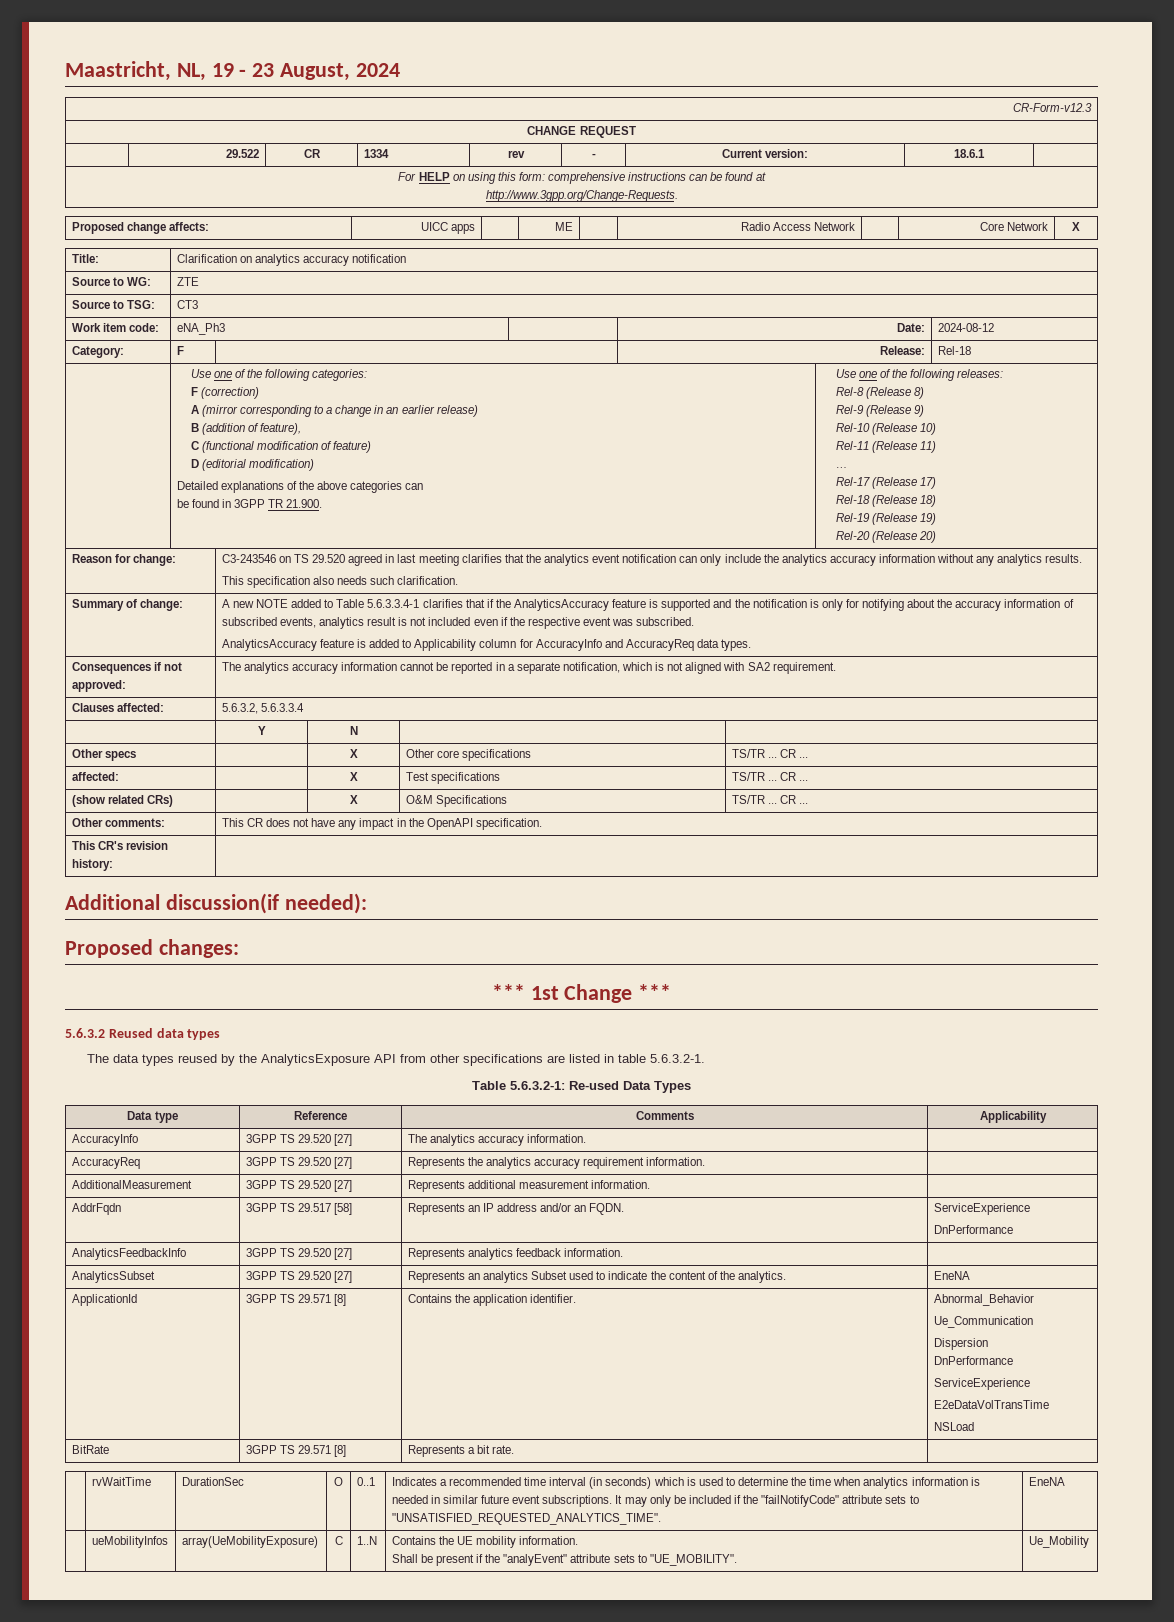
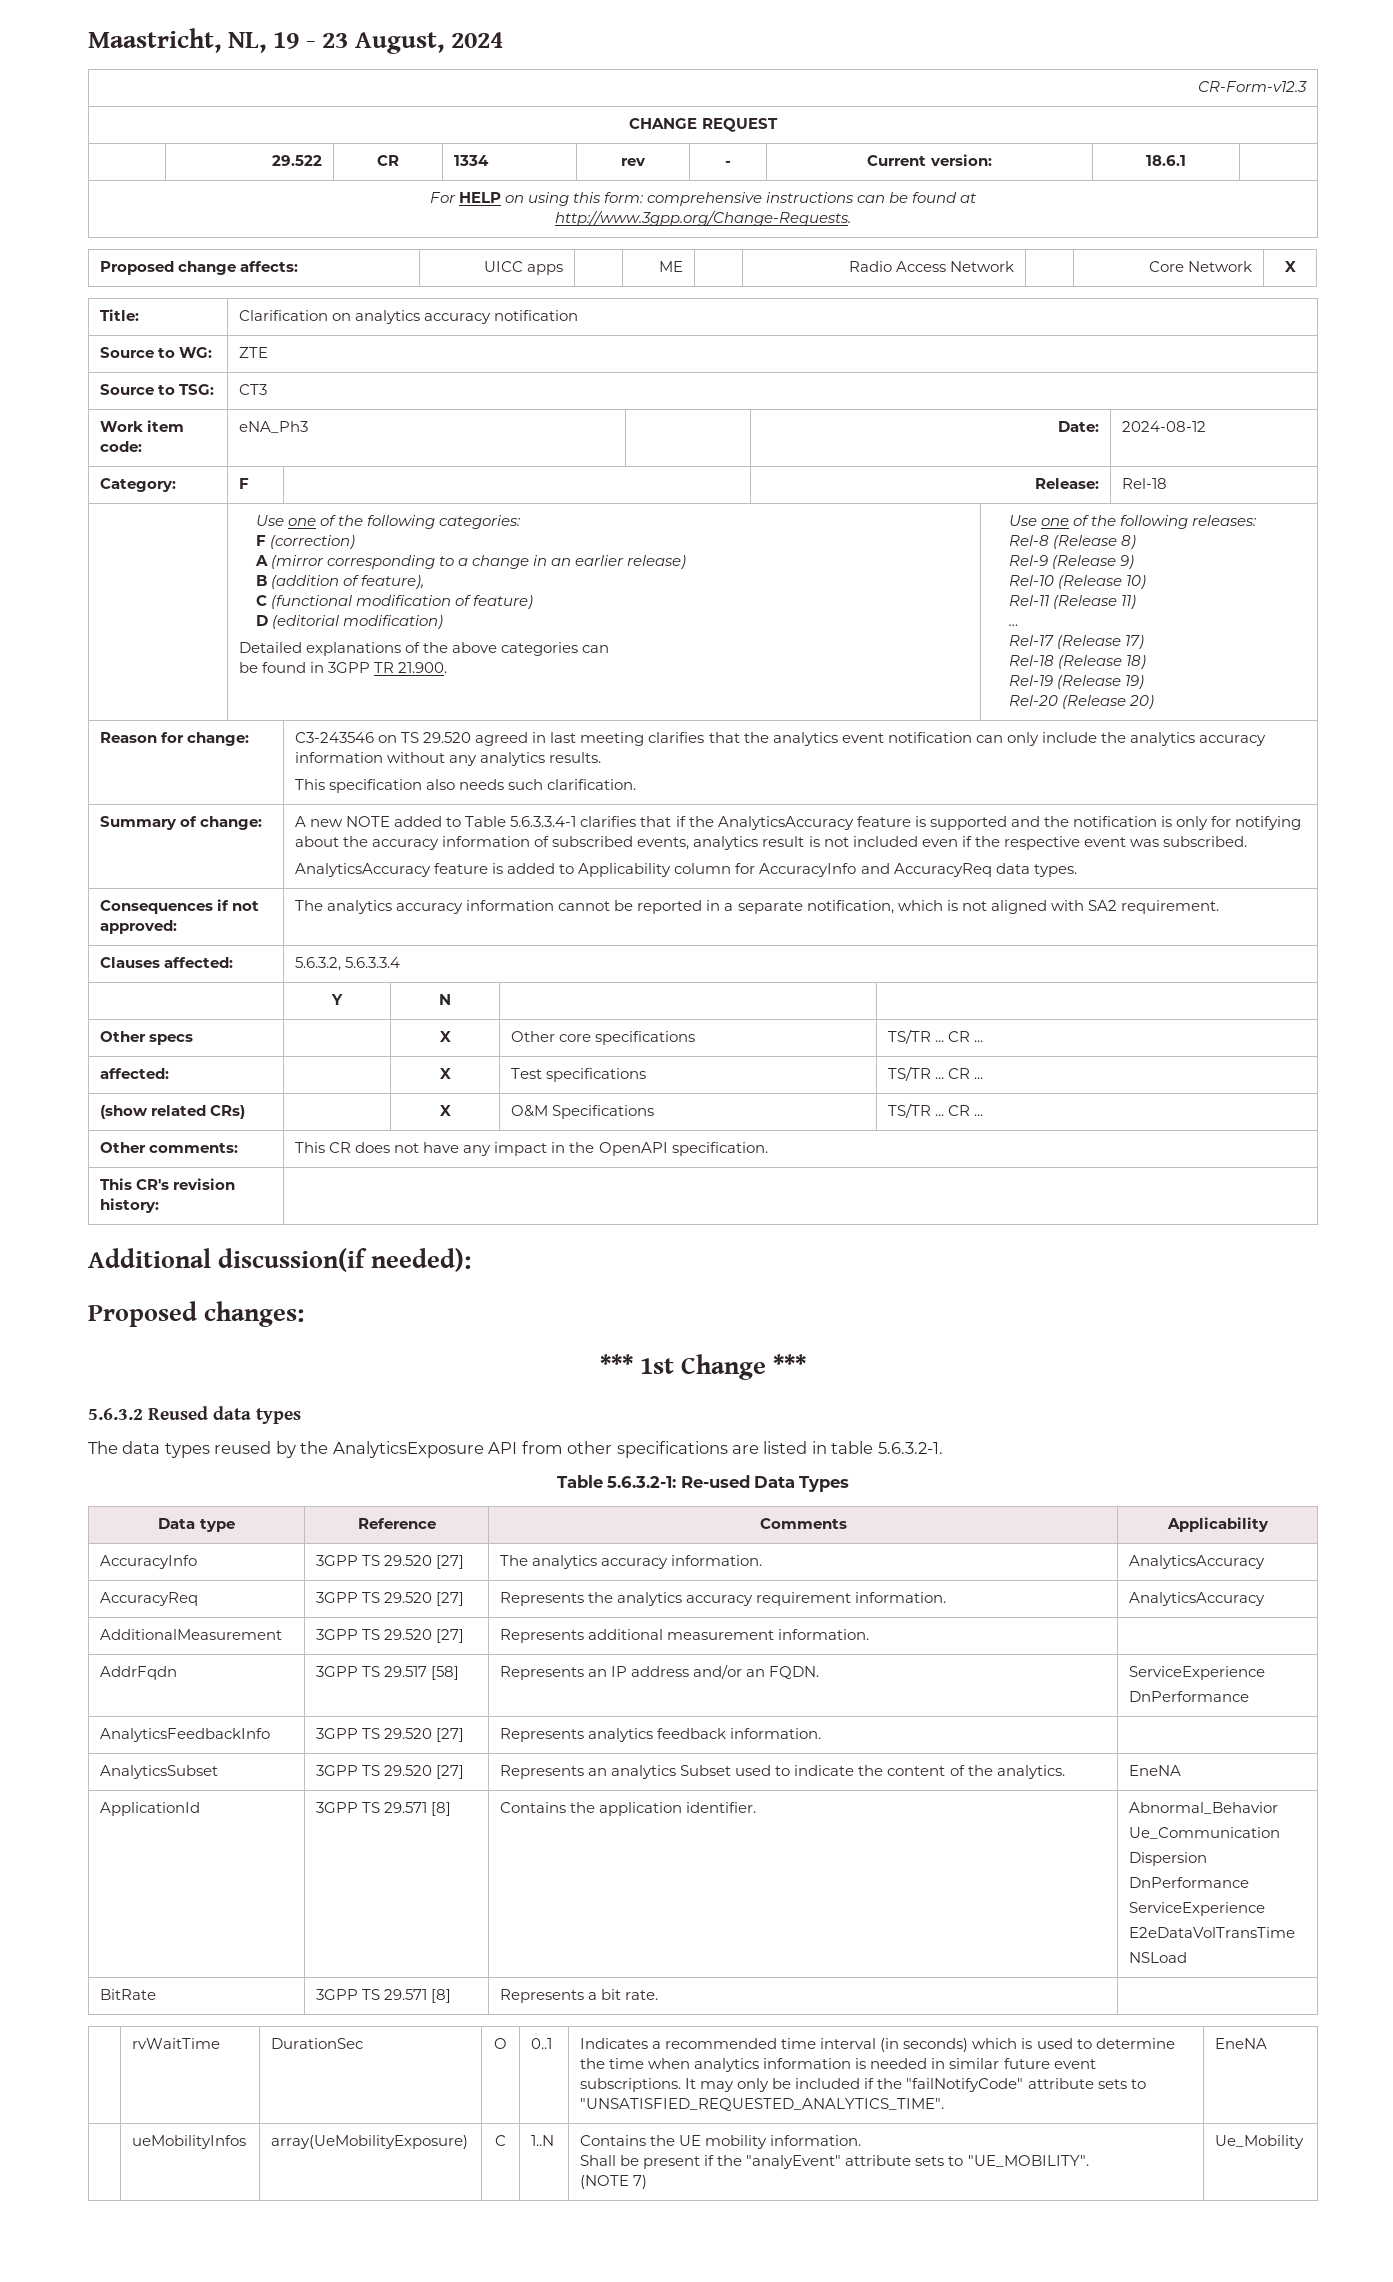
- AccuracyInfo | 3GPP TS 29.520 [27] | The analytics accuracy information. |
+ AccuracyInfo | 3GPP TS 29.520 [27] | The analytics accuracy information. | AnalyticsAccuracy
- AccuracyReq | 3GPP TS 29.520 [27] | Represents the analytics accuracy requirement information. |
+ AccuracyReq | 3GPP TS 29.520 [27] | Represents the analytics accuracy requirement information. | AnalyticsAccuracy
  | ueMobilityInfos | array(UeMobilityExposure) | C | 1..N | Contains the UE mobility information.
- Shall be present if the "analyEvent" attribute sets to "UE_MOBILITY". | Ue_Mobility
+ Shall be present if the "analyEvent" attribute sets to "UE_MOBILITY".
+ (NOTE 7) | Ue_Mobility

